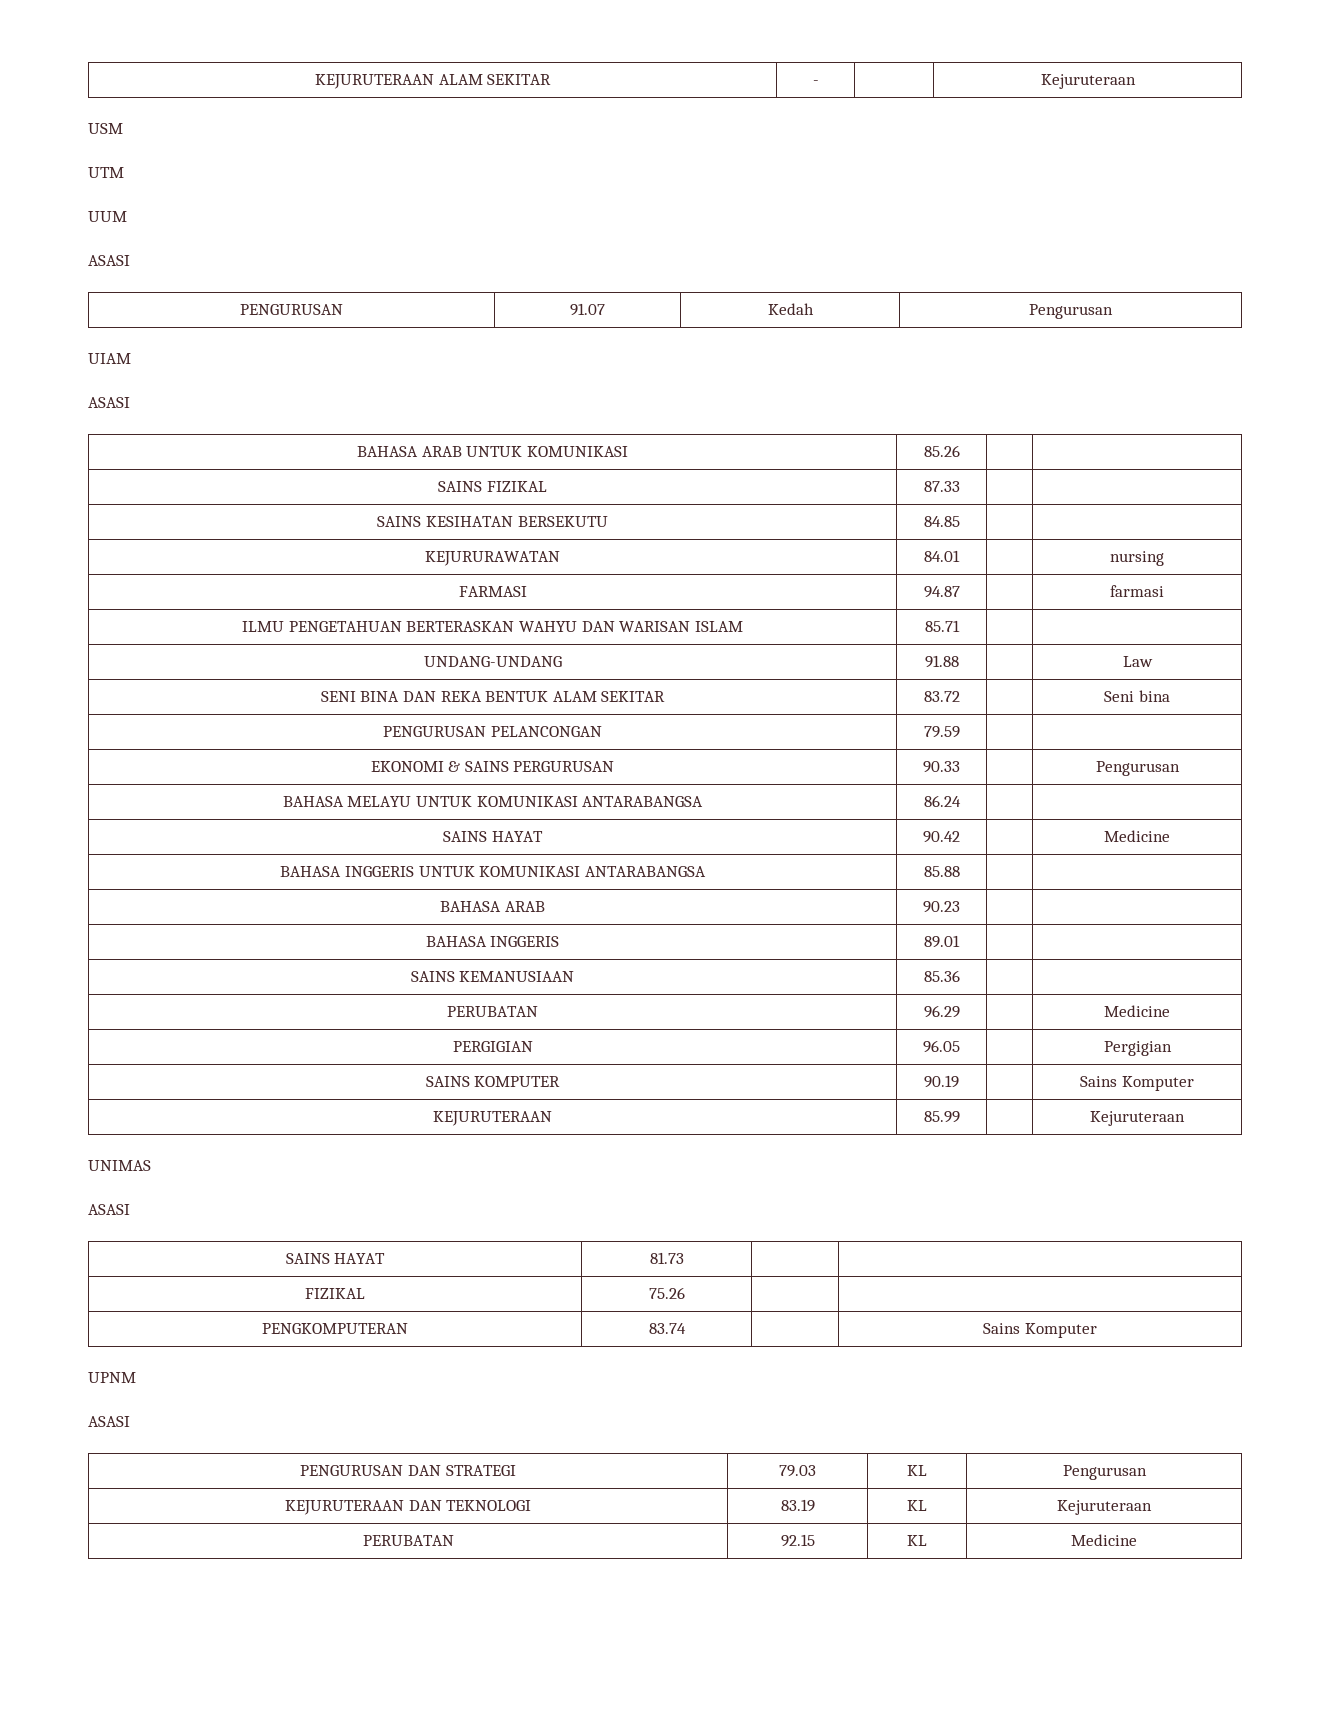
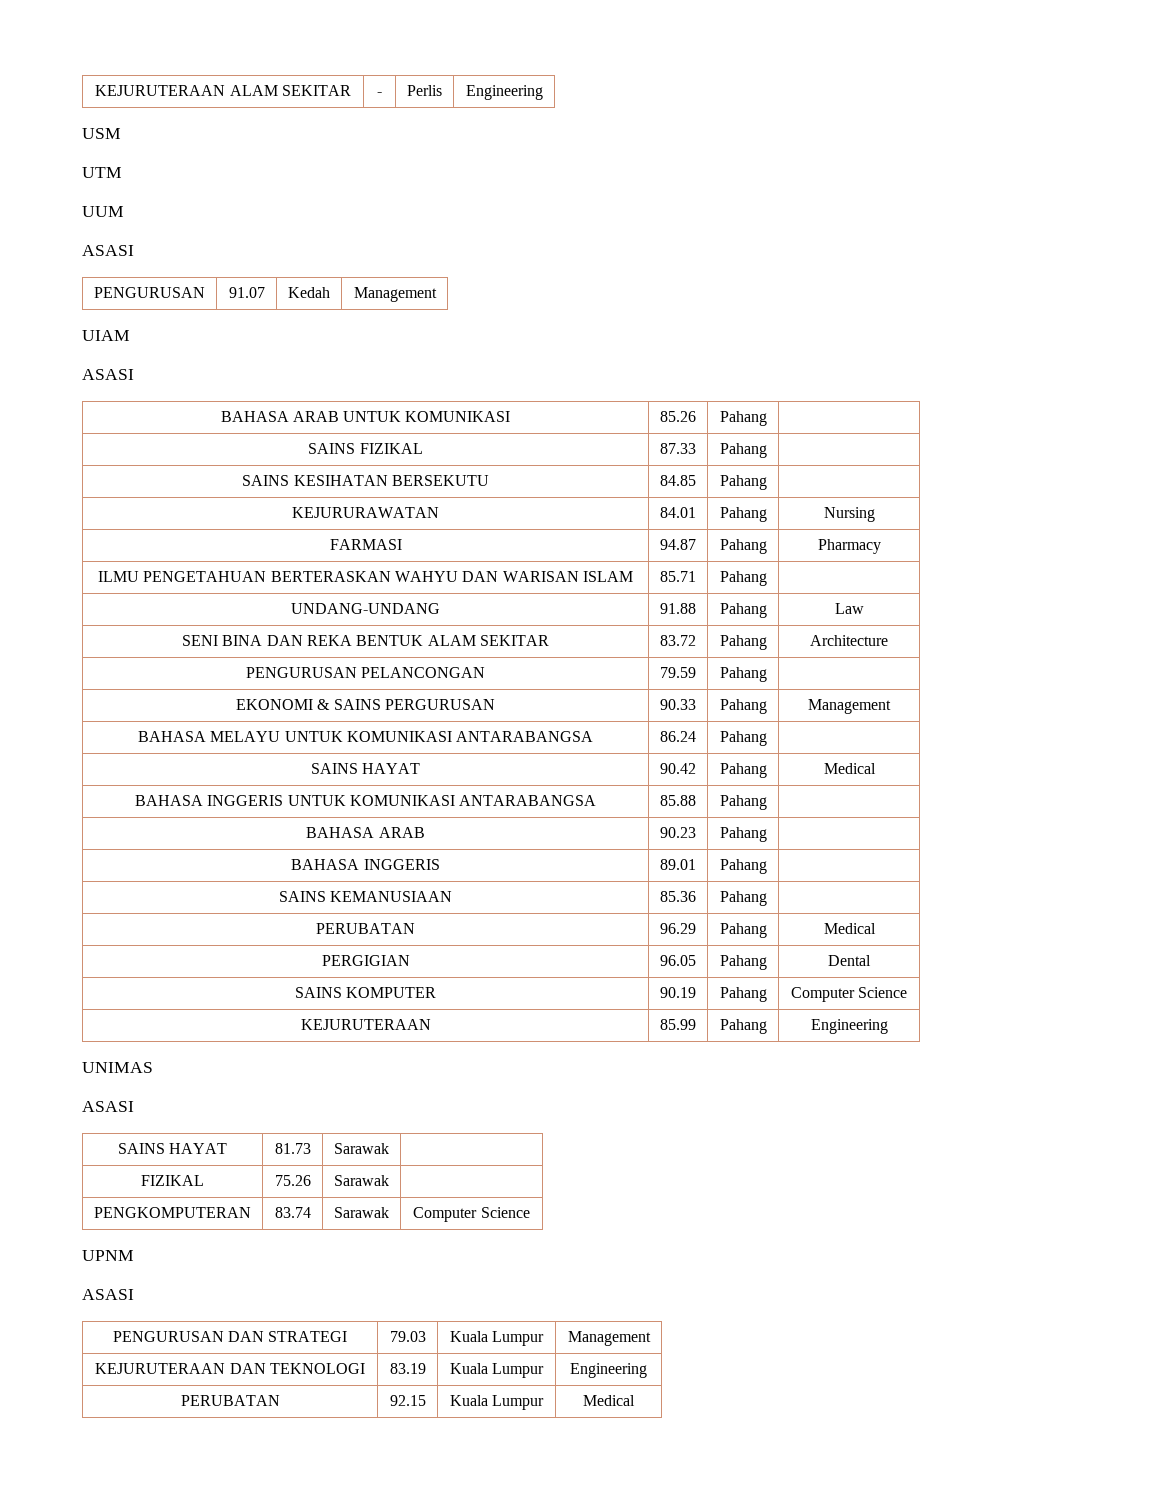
- KEJURUTERAAN ALAM SEKITAR | - | | Kejuruteraan
+ KEJURUTERAAN ALAM SEKITAR | - | Perlis | Engineering
- PENGURUSAN | 91.07 | Kedah | Pengurusan
+ PENGURUSAN | 91.07 | Kedah | Management
- BAHASA ARAB UNTUK KOMUNIKASI | 85.26 | |
+ BAHASA ARAB UNTUK KOMUNIKASI | 85.26 | Pahang |
- SAINS FIZIKAL | 87.33 | |
+ SAINS FIZIKAL | 87.33 | Pahang |
- SAINS KESIHATAN BERSEKUTU | 84.85 | |
+ SAINS KESIHATAN BERSEKUTU | 84.85 | Pahang |
- KEJURURAWATAN | 84.01 | | nursing
+ KEJURURAWATAN | 84.01 | Pahang | Nursing
- FARMASI | 94.87 | | farmasi
+ FARMASI | 94.87 | Pahang | Pharmacy
- ILMU PENGETAHUAN BERTERASKAN WAHYU DAN WARISAN ISLAM | 85.71 | |
+ ILMU PENGETAHUAN BERTERASKAN WAHYU DAN WARISAN ISLAM | 85.71 | Pahang |
- UNDANG-UNDANG | 91.88 | | Law
+ UNDANG-UNDANG | 91.88 | Pahang | Law
- SENI BINA DAN REKA BENTUK ALAM SEKITAR | 83.72 | | Seni bina
+ SENI BINA DAN REKA BENTUK ALAM SEKITAR | 83.72 | Pahang | Architecture
- PENGURUSAN PELANCONGAN | 79.59 | |
+ PENGURUSAN PELANCONGAN | 79.59 | Pahang |
- EKONOMI & SAINS PERGURUSAN | 90.33 | | Pengurusan
+ EKONOMI & SAINS PERGURUSAN | 90.33 | Pahang | Management
- BAHASA MELAYU UNTUK KOMUNIKASI ANTARABANGSA | 86.24 | |
+ BAHASA MELAYU UNTUK KOMUNIKASI ANTARABANGSA | 86.24 | Pahang |
- SAINS HAYAT | 90.42 | | Medicine
+ SAINS HAYAT | 90.42 | Pahang | Medical
- BAHASA INGGERIS UNTUK KOMUNIKASI ANTARABANGSA | 85.88 | |
+ BAHASA INGGERIS UNTUK KOMUNIKASI ANTARABANGSA | 85.88 | Pahang |
- BAHASA ARAB | 90.23 | |
+ BAHASA ARAB | 90.23 | Pahang |
- BAHASA INGGERIS | 89.01 | |
+ BAHASA INGGERIS | 89.01 | Pahang |
- SAINS KEMANUSIAAN | 85.36 | |
+ SAINS KEMANUSIAAN | 85.36 | Pahang |
- PERUBATAN | 96.29 | | Medicine
+ PERUBATAN | 96.29 | Pahang | Medical
- PERGIGIAN | 96.05 | | Pergigian
+ PERGIGIAN | 96.05 | Pahang | Dental
- SAINS KOMPUTER | 90.19 | | Sains Komputer
+ SAINS KOMPUTER | 90.19 | Pahang | Computer Science
- KEJURUTERAAN | 85.99 | | Kejuruteraan
+ KEJURUTERAAN | 85.99 | Pahang | Engineering
- SAINS HAYAT | 81.73 | |
+ SAINS HAYAT | 81.73 | Sarawak |
- FIZIKAL | 75.26 | |
+ FIZIKAL | 75.26 | Sarawak |
- PENGKOMPUTERAN | 83.74 | | Sains Komputer
+ PENGKOMPUTERAN | 83.74 | Sarawak | Computer Science
- PENGURUSAN DAN STRATEGI | 79.03 | KL | Pengurusan
+ PENGURUSAN DAN STRATEGI | 79.03 | Kuala Lumpur | Management
- KEJURUTERAAN DAN TEKNOLOGI | 83.19 | KL | Kejuruteraan
+ KEJURUTERAAN DAN TEKNOLOGI | 83.19 | Kuala Lumpur | Engineering
- PERUBATAN | 92.15 | KL | Medicine
+ PERUBATAN | 92.15 | Kuala Lumpur | Medical

